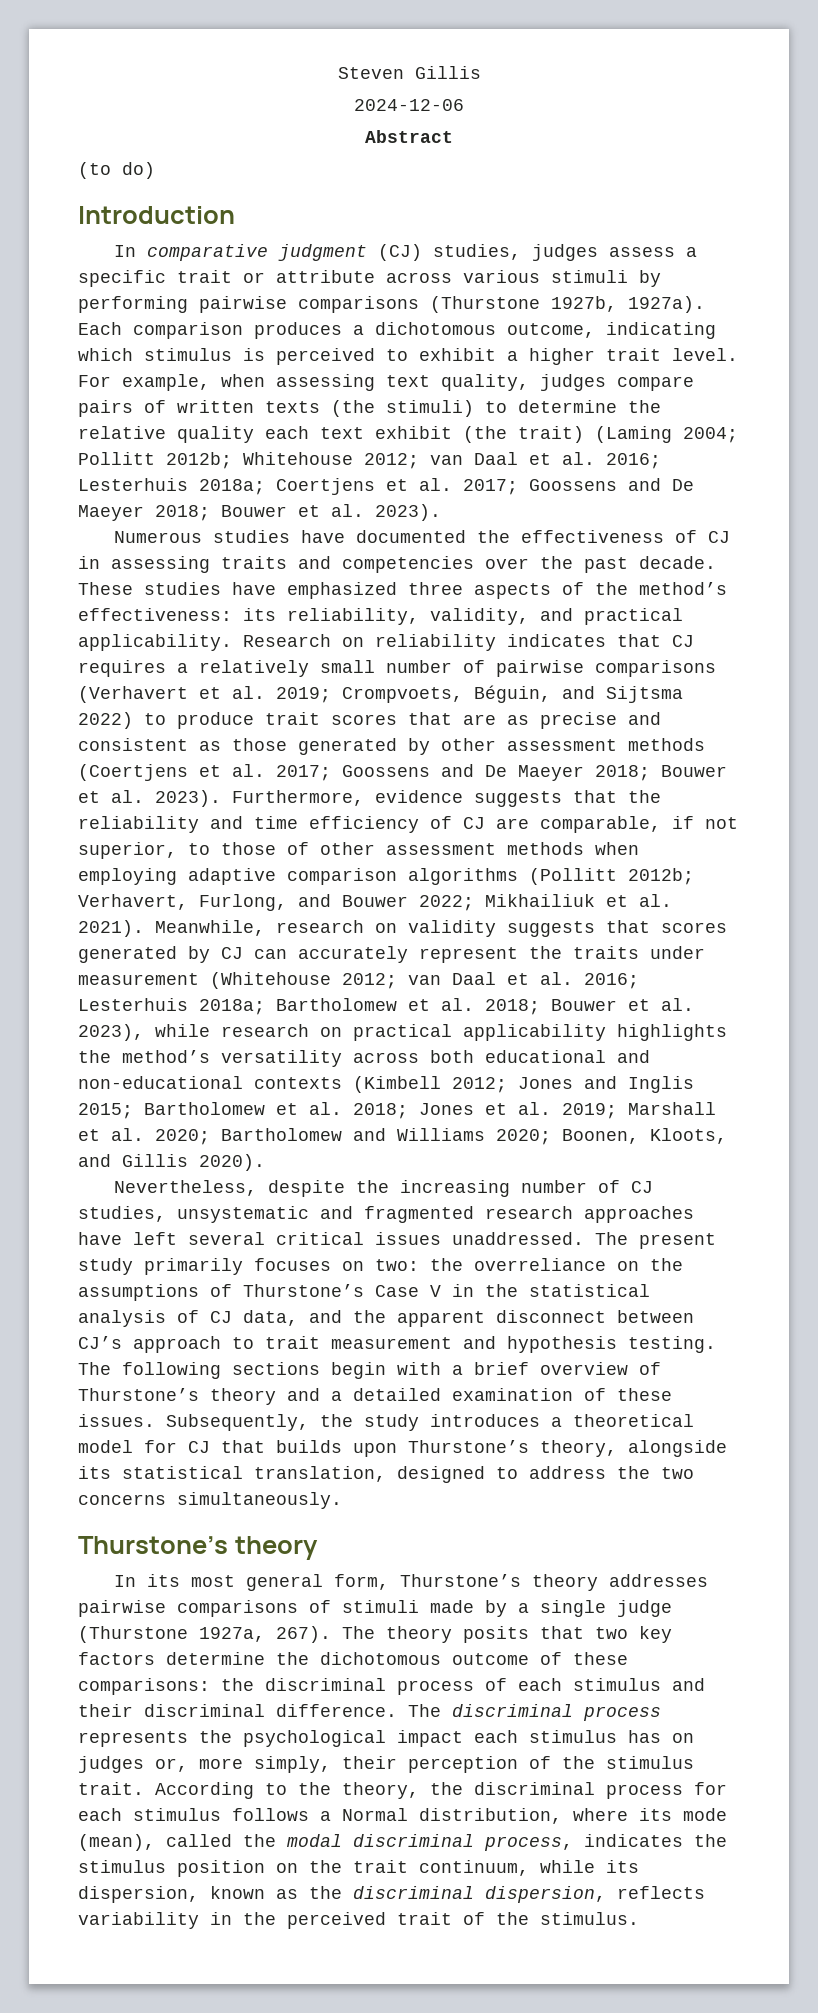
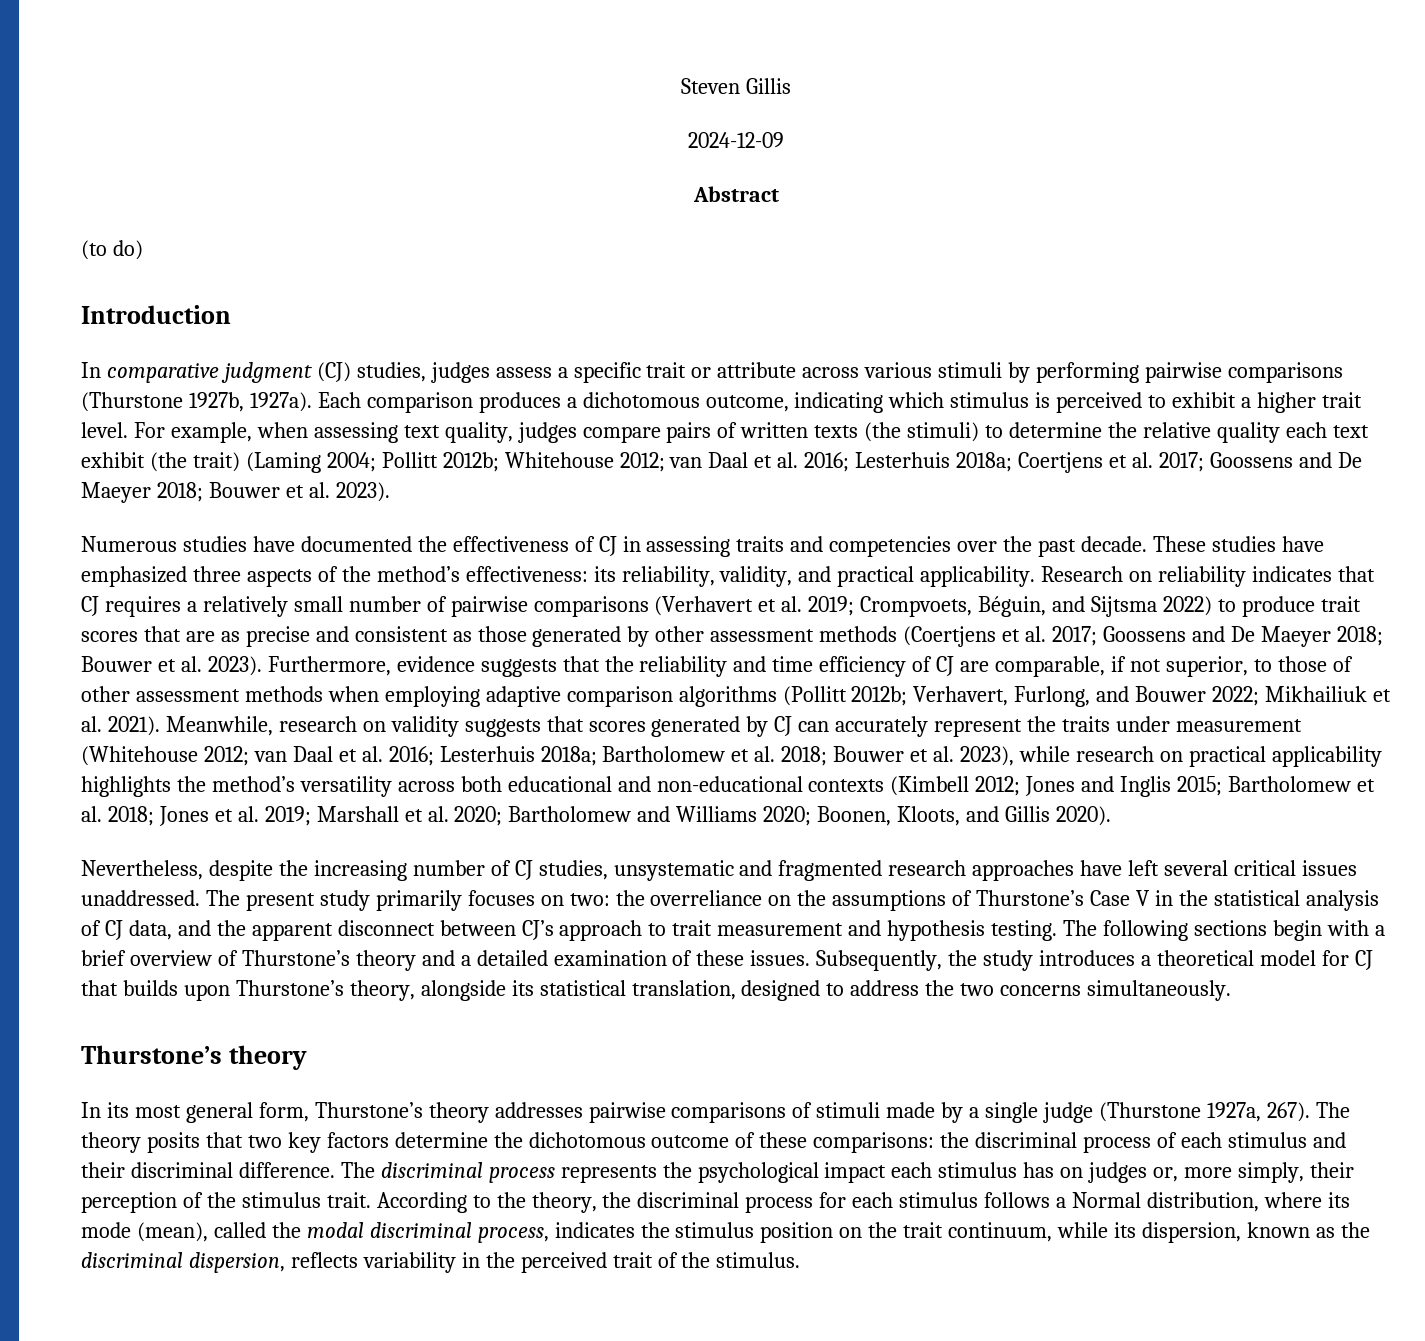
- 2024-12-06
+ 2024-12-09

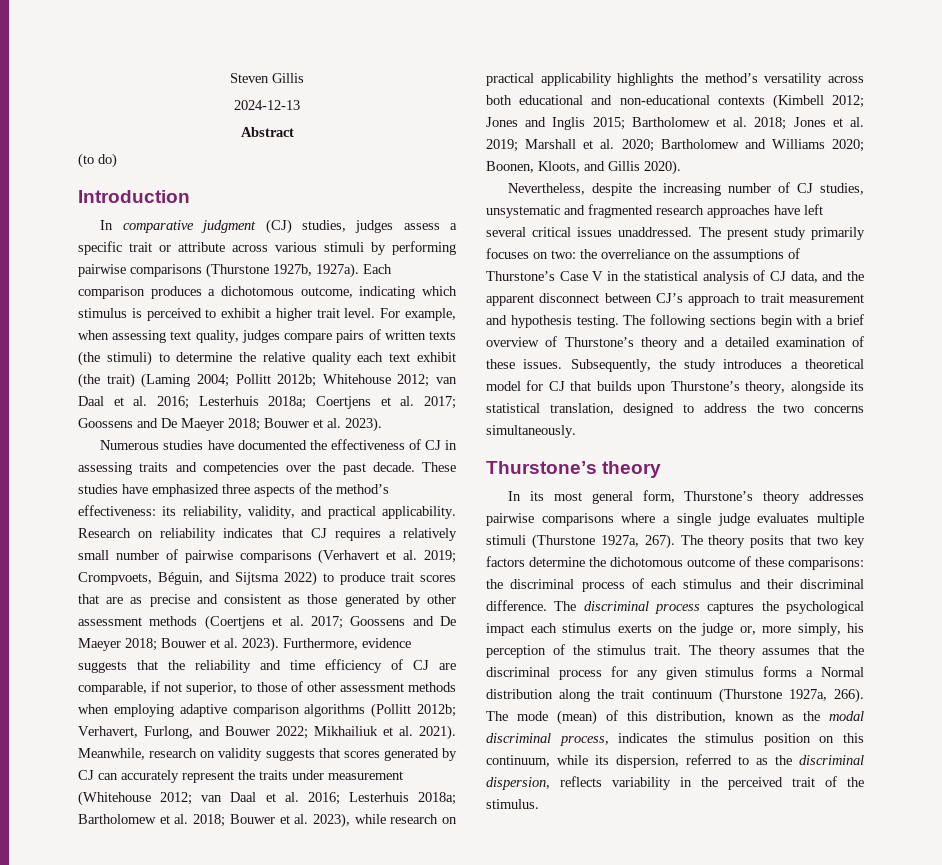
- 2024-12-09
+ 2024-12-13
- In its most general form, Thurstone’s theory addresses pairwise comparisons of stimuli made by a single judge (Thurstone 1927a, 267).
+ In its most general form, Thurstone’s theory addresses pairwise comparisons where a single judge evaluates multiple stimuli (Thurstone 1927a, 267).
- The discriminal process represents the psychological impact each stimulus has on judges or, more simply, their perception of the stimulus trait.
+ The discriminal process captures the psychological impact each stimulus exerts on the judge or, more simply, his perception of the stimulus trait.
- According to the theory, the discriminal process for each stimulus follows a Normal distribution, where its mode (mean), called the modal discriminal process, indicates the stimulus position on the trait continuum, while its dispersion, known as the discriminal dispersion, reflects variability in the perceived trait of the stimulus.
+ The theory assumes that the discriminal process for any given stimulus forms a Normal distribution along the trait continuum (Thurstone 1927a, 266). The mode (mean) of this distribution, known as the modal discriminal process, indicates the stimulus position on this continuum, while its dispersion, referred to as the discriminal dispersion, reflects variability in the perceived trait of the stimulus.

